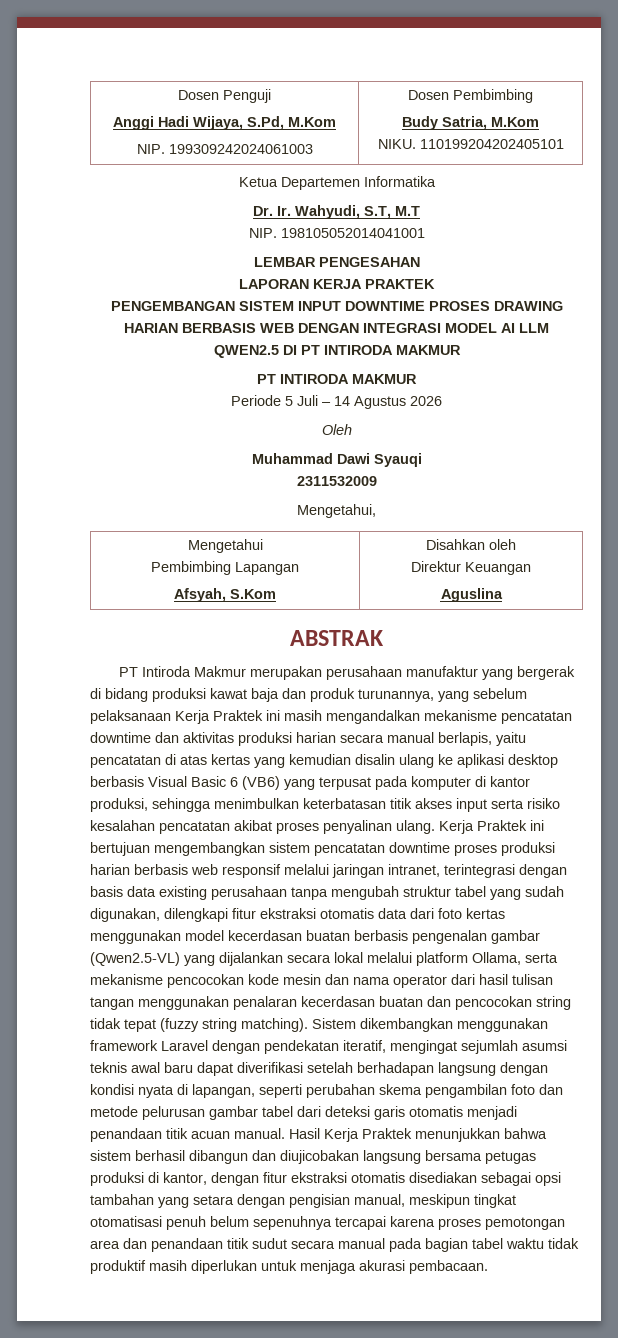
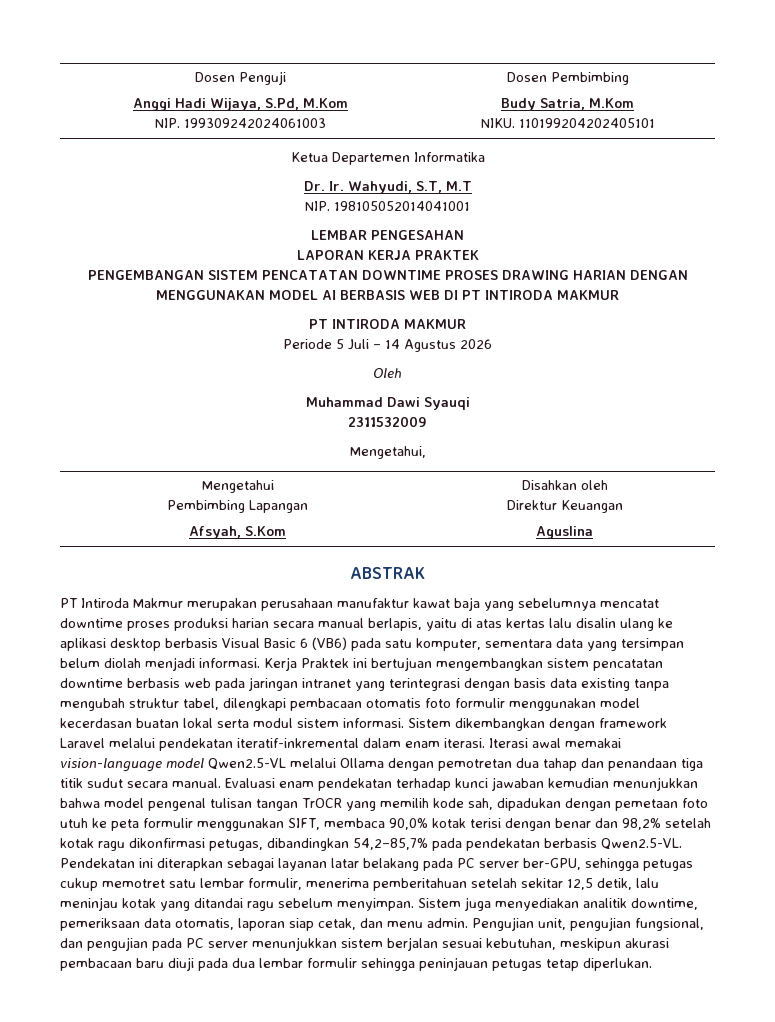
- PENGEMBANGAN SISTEM INPUT DOWNTIME PROSES DRAWING HARIAN BERBASIS WEB DENGAN INTEGRASI MODEL AI LLM QWEN2.5 DI PT INTIRODA MAKMUR
+ PENGEMBANGAN SISTEM PENCATATAN DOWNTIME PROSES DRAWING HARIAN DENGAN MENGGUNAKAN MODEL AI BERBASIS WEB DI PT INTIRODA MAKMUR
- PT Intiroda Makmur merupakan perusahaan manufaktur yang bergerak di bidang produksi kawat baja dan produk turunannya, yang sebelum pelaksanaan Kerja Praktek ini masih mengandalkan mekanisme pencatatan downtime dan aktivitas produksi harian secara manual berlapis, yaitu pencatatan di atas kertas yang kemudian disalin ulang ke aplikasi desktop berbasis Visual Basic 6 (VB6) yang terpusat pada komputer di kantor produksi, sehingga menimbulkan keterbatasan titik akses input serta risiko kesalahan pencatatan akibat proses penyalinan ulang.
+ PT Intiroda Makmur merupakan perusahaan manufaktur kawat baja yang sebelumnya mencatat downtime proses produksi harian secara manual berlapis, yaitu di atas kertas lalu disalin ulang ke aplikasi desktop berbasis Visual Basic 6 (VB6) pada satu komputer, sementara data yang tersimpan belum diolah menjadi informasi.
- Kerja Praktek ini bertujuan mengembangkan sistem pencatatan downtime proses produksi harian berbasis web responsif melalui jaringan intranet, terintegrasi dengan basis data existing perusahaan tanpa mengubah struktur tabel yang sudah digunakan, dilengkapi fitur ekstraksi otomatis data dari foto kertas menggunakan model kecerdasan buatan berbasis pengenalan gambar (Qwen2.5-VL) yang dijalankan secara lokal melalui platform Ollama, serta mekanisme pencocokan kode mesin dan nama operator dari hasil tulisan tangan menggunakan penalaran kecerdasan buatan dan pencocokan string tidak tepat (fuzzy string matching).
+ Kerja Praktek ini bertujuan mengembangkan sistem pencatatan downtime berbasis web pada jaringan intranet yang terintegrasi dengan basis data existing tanpa mengubah struktur tabel, dilengkapi pembacaan otomatis foto formulir menggunakan model kecerdasan buatan lokal serta modul sistem informasi.
- Sistem dikembangkan menggunakan framework Laravel dengan pendekatan iteratif, mengingat sejumlah asumsi teknis awal baru dapat diverifikasi setelah berhadapan langsung dengan kondisi nyata di lapangan, seperti perubahan skema pengambilan foto dan metode pelurusan gambar tabel dari deteksi garis otomatis menjadi penandaan titik acuan manual. Hasil Kerja Praktek menunjukkan bahwa sistem berhasil dibangun dan diujicobakan langsung bersama petugas produksi di kantor, dengan fitur ekstraksi otomatis disediakan sebagai opsi tambahan yang setara dengan pengisian manual, meskipun tingkat otomatisasi penuh belum sepenuhnya tercapai karena proses pemotongan area dan penandaan titik sudut secara manual pada bagian tabel waktu tidak produktif masih diperlukan untuk menjaga akurasi pembacaan.
+ Sistem dikembangkan dengan framework Laravel melalui pendekatan iteratif-inkremental dalam enam iterasi. Iterasi awal memakai vision-language model Qwen2.5-VL melalui Ollama dengan pemotretan dua tahap dan penandaan tiga titik sudut secara manual. Evaluasi enam pendekatan terhadap kunci jawaban kemudian menunjukkan bahwa model pengenal tulisan tangan TrOCR yang memilih kode sah, dipadukan dengan pemetaan foto utuh ke peta formulir menggunakan SIFT, membaca 90,0% kotak terisi dengan benar dan 98,2% setelah kotak ragu dikonfirmasi petugas, dibandingkan 54,2–85,7% pada pendekatan berbasis Qwen2.5-VL. Pendekatan ini diterapkan sebagai layanan latar belakang pada PC server ber-GPU, sehingga petugas cukup memotret satu lembar formulir, menerima pemberitahuan setelah sekitar 12,5 detik, lalu meninjau kotak yang ditandai ragu sebelum menyimpan. Sistem juga menyediakan analitik downtime, pemeriksaan data otomatis, laporan siap cetak, dan menu admin. Pengujian unit, pengujian fungsional, dan pengujian pada PC server menunjukkan sistem berjalan sesuai kebutuhan, meskipun akurasi pembacaan baru diuji pada dua lembar formulir sehingga peninjauan petugas tetap diperlukan.

